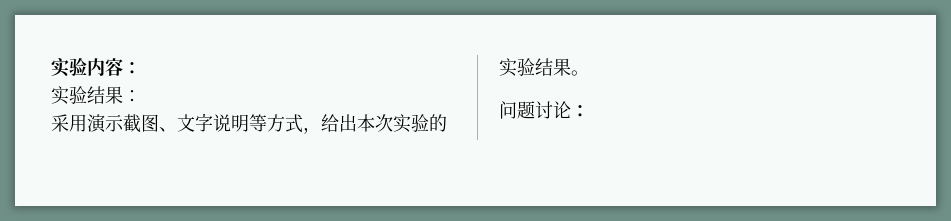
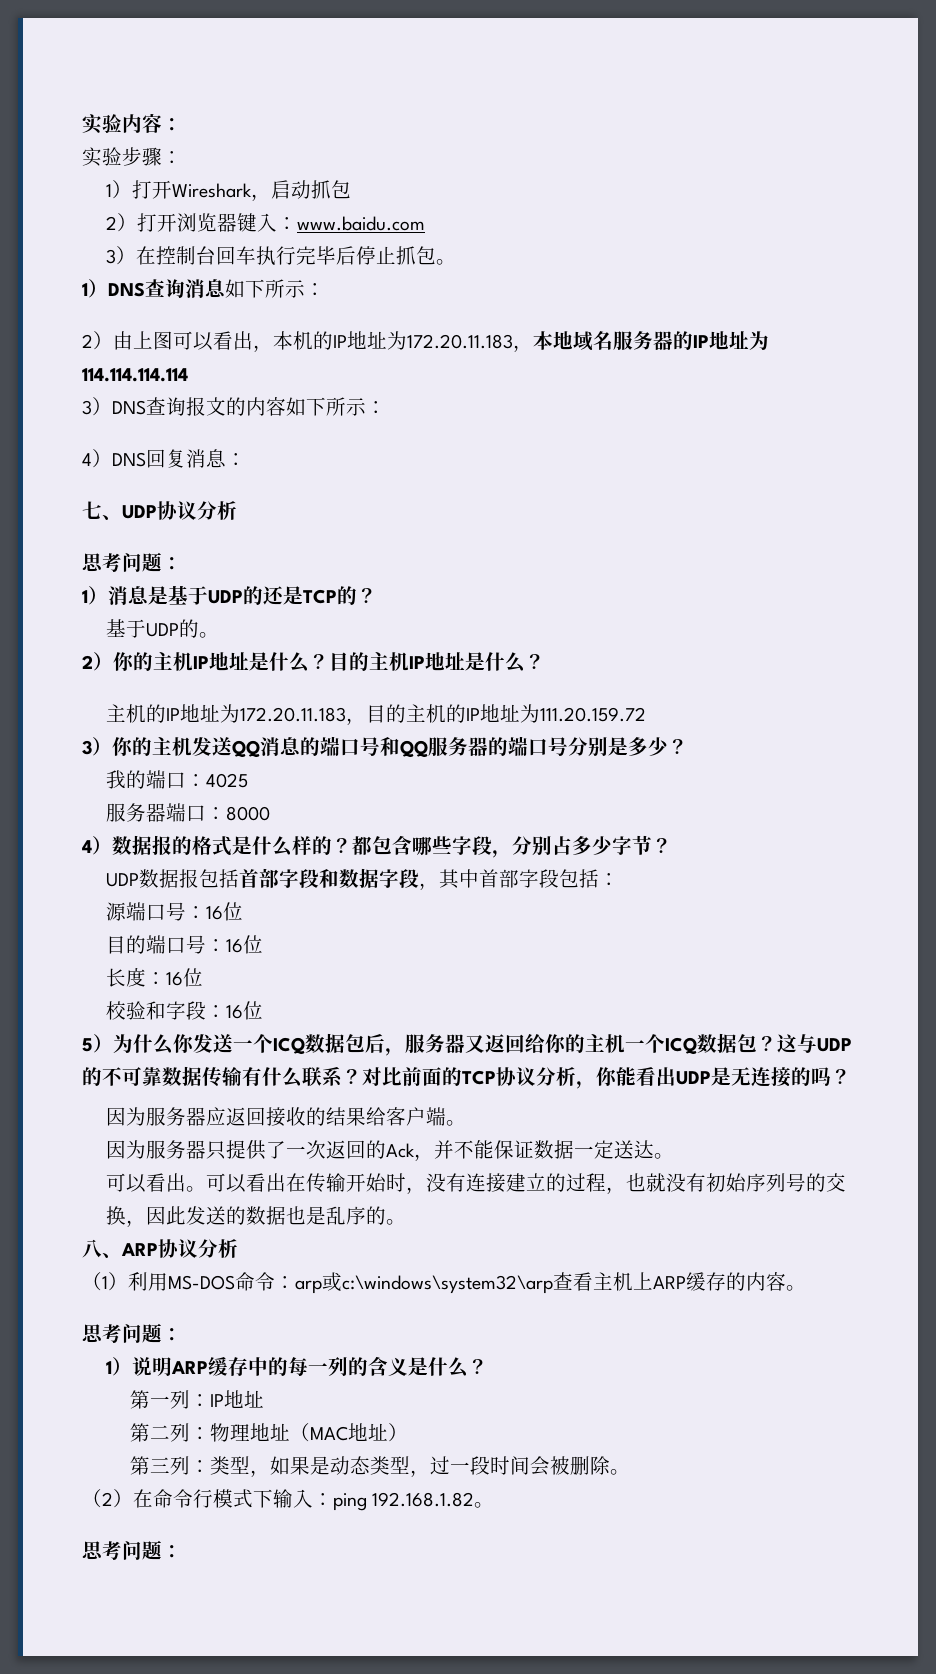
- 实验结果：
- 采用演示截图、文字说明等方式，给出本次实验的实验结果。
- 问题讨论：
+ 实验步骤：
+ 1）打开Wireshark，启动抓包
+ 2）打开浏览器键入：www.baidu.com
+ 3）在控制台回车执行完毕后停止抓包。
+ 1）DNS查询消息如下所示：
+ 2）由上图可以看出，本机的IP地址为172.20.11.183，本地域名服务器的IP地址为114.114.114.114
+ 3）DNS查询报文的内容如下所示：
+ 4）DNS回复消息：
+ 七、UDP协议分析
+ 思考问题：
+ 1）消息是基于UDP的还是TCP的？
+ 基于UDP的。
+ 2）你的主机IP地址是什么？目的主机IP地址是什么？
+ 主机的IP地址为172.20.11.183，目的主机的IP地址为111.20.159.72
+ 3）你的主机发送QQ消息的端口号和QQ服务器的端口号分别是多少？
+ 我的端口：4025
+ 服务器端口：8000
+ 4）数据报的格式是什么样的？都包含哪些字段，分别占多少字节？
+ UDP数据报包括首部字段和数据字段，其中首部字段包括：
+ 源端口号：16位
+ 目的端口号：16位
+ 长度：16位
+ 校验和字段：16位
+ 5）为什么你发送一个ICQ数据包后，服务器又返回给你的主机一个ICQ数据包？这与UDP的不可靠数据传输有什么联系？对比前面的TCP协议分析，你能看出UDP是无连接的吗？
+ 因为服务器应返回接收的结果给客户端。
+ 因为服务器只提供了一次返回的Ack，并不能保证数据一定送达。
+ 可以看出。可以看出在传输开始时，没有连接建立的过程，也就没有初始序列号的交换，因此发送的数据也是乱序的。
+ 八、ARP协议分析
+ （1）利用MS-DOS命令：arp或c:\windows\system32\arp查看主机上ARP缓存的内容。
+ 思考问题：
+ 1）说明ARP缓存中的每一列的含义是什么？
+ 第一列：IP地址
+ 第二列：物理地址（MAC地址）
+ 第三列：类型，如果是动态类型，过一段时间会被删除。
+ （2）在命令行模式下输入：ping 192.168.1.82。
+ 思考问题：

